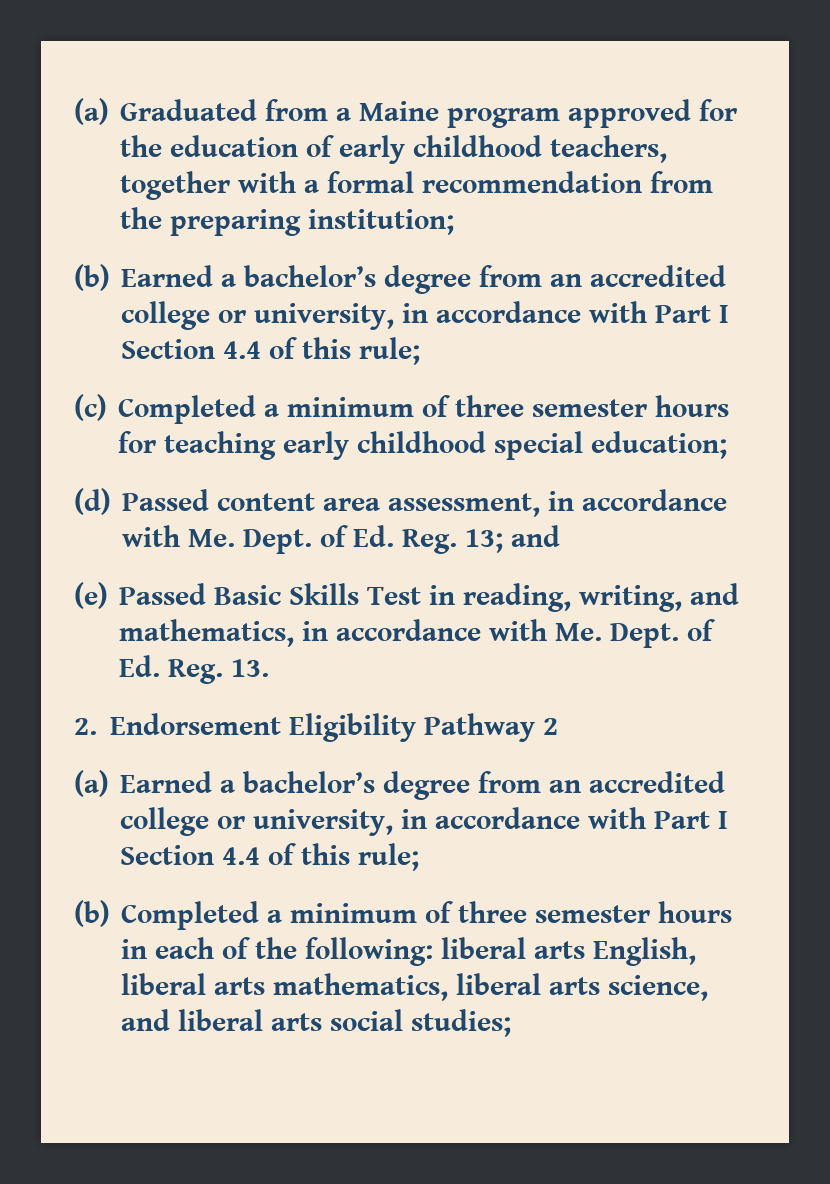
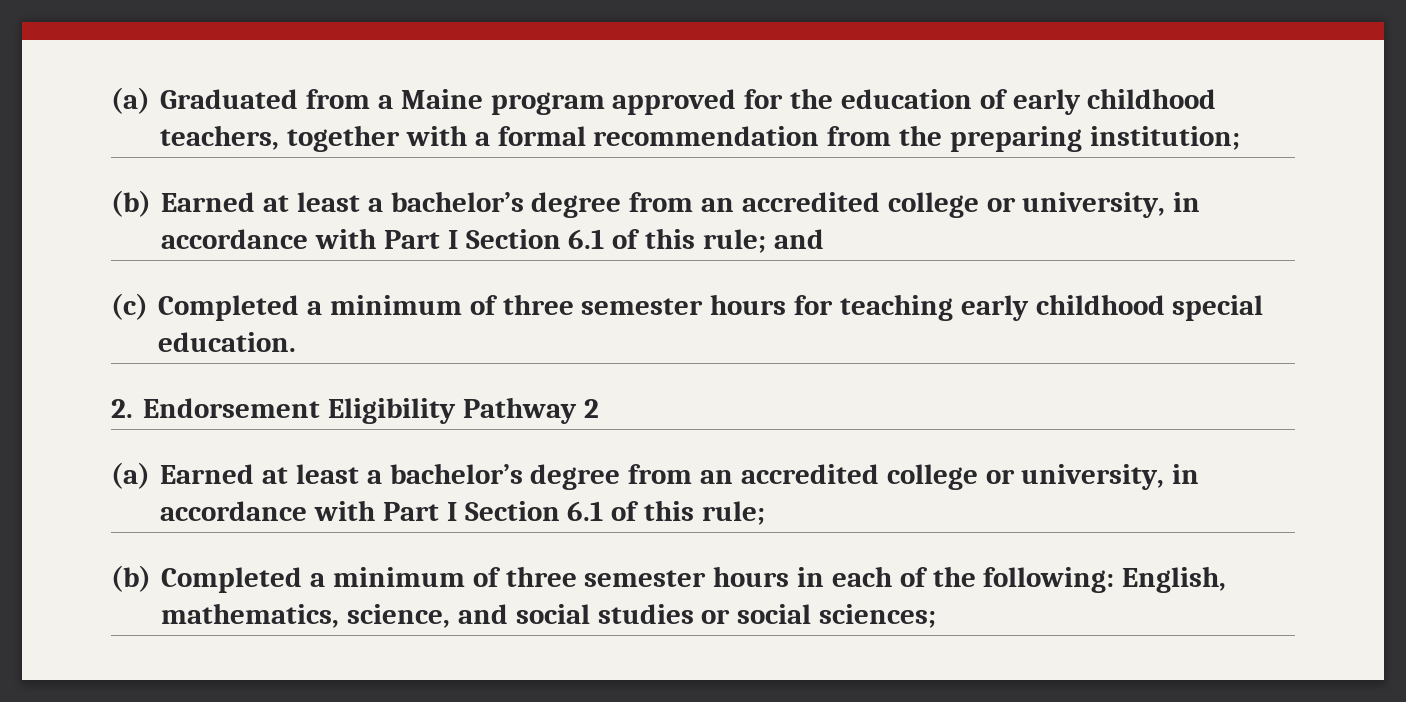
- (b) Earned a bachelor’s degree from an accredited college or university, in accordance with Part I Section 4.4 of this rule;
+ (b) Earned at least a bachelor’s degree from an accredited college or university, in accordance with Part I Section 6.1 of this rule; and
- (c) Completed a minimum of three semester hours for teaching early childhood special education;
- (d) Passed content area assessment, in accordance with Me. Dept. of Ed. Reg. 13; and
- (e) Passed Basic Skills Test in reading, writing, and mathematics, in accordance with Me. Dept. of Ed. Reg. 13.
+ (c) Completed a minimum of three semester hours for teaching early childhood special education.
- (a) Earned a bachelor’s degree from an accredited college or university, in accordance with Part I Section 4.4 of this rule;
+ (a) Earned at least a bachelor’s degree from an accredited college or university, in accordance with Part I Section 6.1 of this rule;
- (b) Completed a minimum of three semester hours in each of the following: liberal arts English, liberal arts mathematics, liberal arts science, and liberal arts social studies;
+ (b) Completed a minimum of three semester hours in each of the following: English, mathematics, science, and social studies or social sciences;

